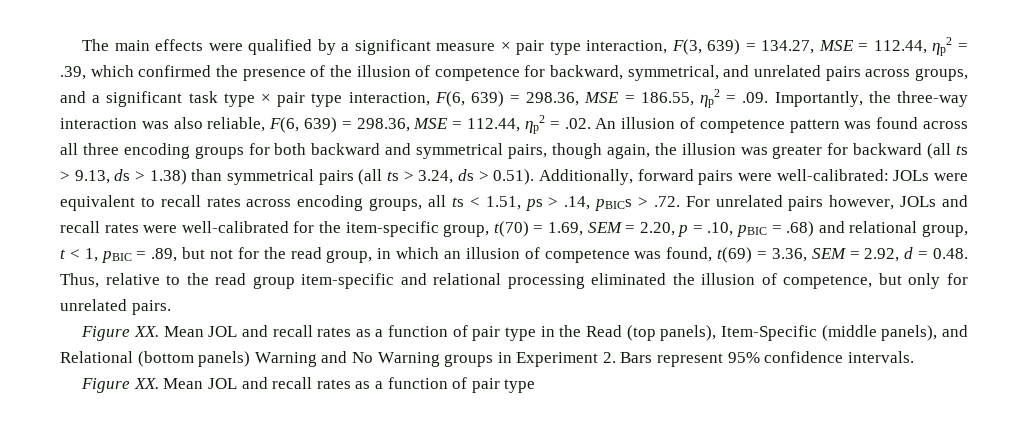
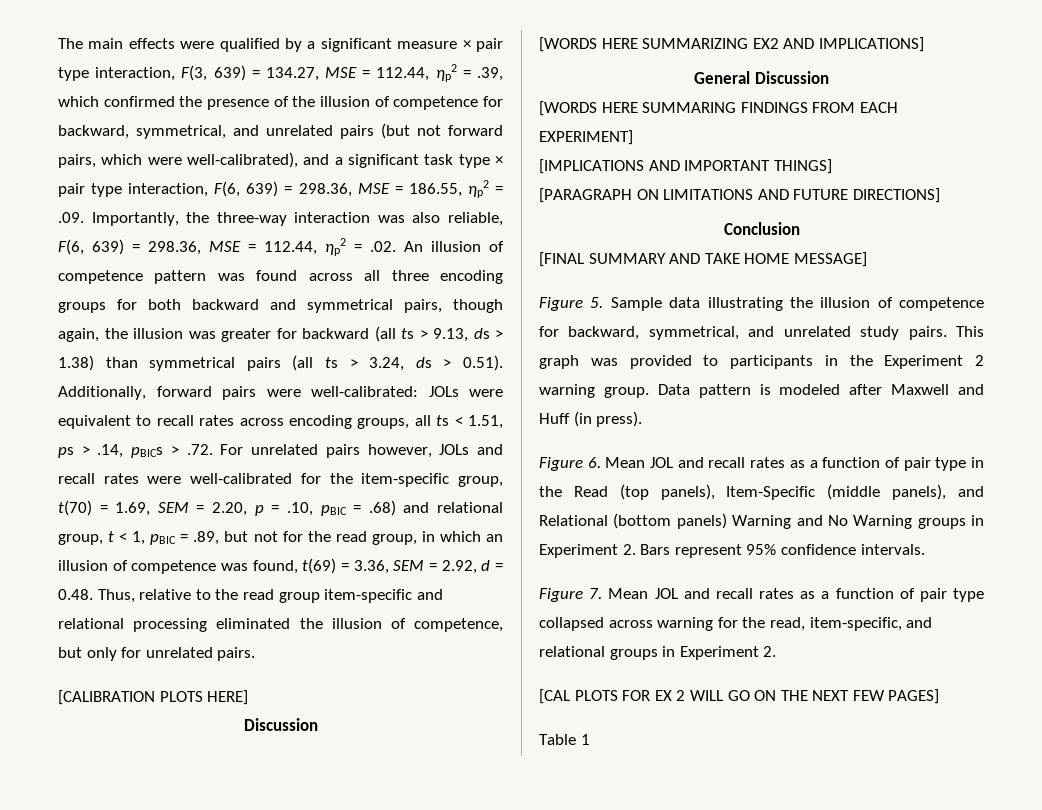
- The main effects were qualified by a significant measure × pair type interaction, F(3, 639) = 134.27, MSE = 112.44, ηp2 = .39, which confirmed the presence of the illusion of competence for backward, symmetrical, and unrelated pairs across groups, and a significant task type × pair type interaction, F(6, 639) = 298.36, MSE = 186.55, ηp2 = .09. Importantly, the three-way interaction was also reliable, F(6, 639) = 298.36, MSE = 112.44, ηp2 = .02. An illusion of competence pattern was found across all three encoding groups for both backward and symmetrical pairs, though again, the illusion was greater for backward (all ts > 9.13, ds > 1.38) than symmetrical pairs (all ts > 3.24, ds > 0.51). Additionally, forward pairs were well-calibrated:
+ The main effects were qualified by a significant measure × pair type interaction, F(3, 639) = 134.27, MSE = 112.44, ηp2 = .39, which confirmed the presence of the illusion of competence for backward, symmetrical, and unrelated pairs (but not forward pairs, which were well-calibrated), and a significant task type × pair type interaction, F(6, 639) = 298.36, MSE = 186.55, ηp2 = .09. Importantly, the three-way interaction was also reliable, F(6, 639) = 298.36, MSE = 112.44, ηp2 = .02. An illusion of competence pattern was found across all three encoding groups for both backward and symmetrical pairs, though again, the illusion was greater for backward (all ts > 9.13, ds > 1.38) than symmetrical pairs (all ts > 3.24, ds > 0.51). Additionally, forward pairs were well-calibrated:
- Figure XX. Mean JOL and recall rates as a function of pair type in the Read (top panels), Item-Specific (middle panels), and Relational (bottom panels) Warning and No Warning groups in Experiment 2. Bars represent 95% confidence intervals.
- Figure XX. Mean JOL and recall rates as a function of pair type
+ [CALIBRATION PLOTS HERE]
+ Discussion
+ [WORDS HERE SUMMARIZING EX2 AND IMPLICATIONS]
+ General Discussion
+ [WORDS HERE SUMMARING FINDINGS FROM EACH EXPERIMENT]
+ [IMPLICATIONS AND IMPORTANT THINGS]
+ [PARAGRAPH ON LIMITATIONS AND FUTURE DIRECTIONS]
+ Conclusion
+ [FINAL SUMMARY AND TAKE HOME MESSAGE]
+ Figure 5. Sample data illustrating the illusion of competence for backward, symmetrical, and unrelated study pairs. This graph was provided to participants in the Experiment 2 warning group. Data pattern is modeled after Maxwell and Huff (in press).
+ Figure 6. Mean JOL and recall rates as a function of pair type in the Read (top panels), Item-Specific (middle panels), and Relational (bottom panels) Warning and No Warning groups in Experiment 2. Bars represent 95% confidence intervals.
+ Figure 7. Mean JOL and recall rates as a function of pair type collapsed across warning for the read, item-specific, and relational groups in Experiment 2.
+ [CAL PLOTS FOR EX 2 WILL GO ON THE NEXT FEW PAGES]
+ Table 1

